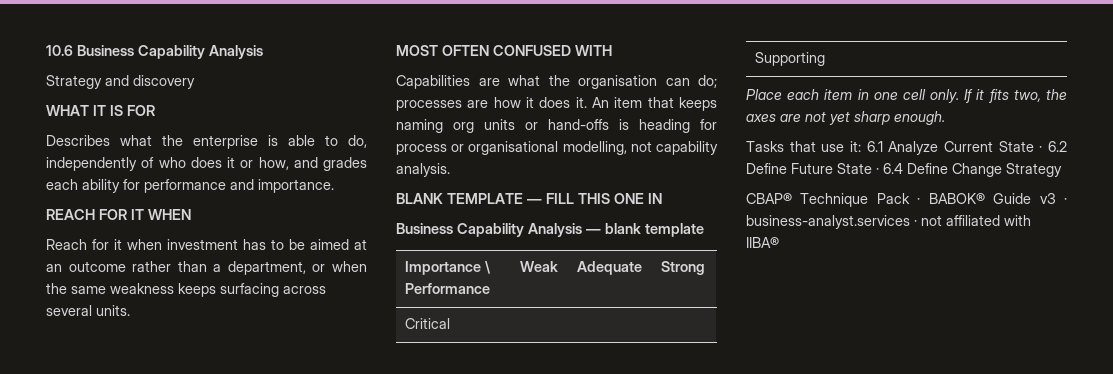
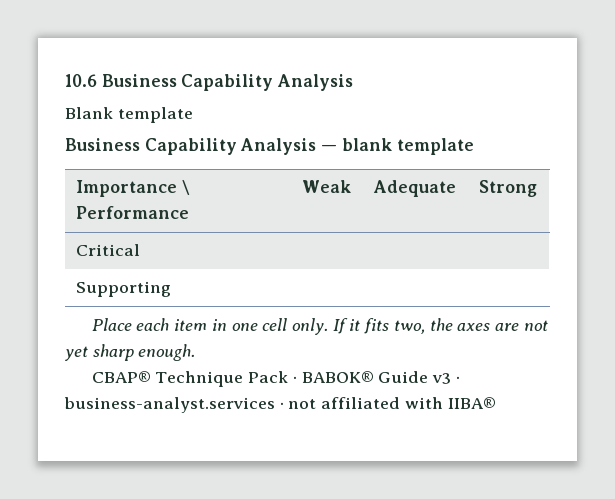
- Strategy and discovery
- WHAT IT IS FOR
- Describes what the enterprise is able to do, independently of who does it or how, and grades each ability for performance and importance.
- REACH FOR IT WHEN
- Reach for it when investment has to be aimed at an outcome rather than a department, or when the same weakness keeps surfacing across several units.
- MOST OFTEN CONFUSED WITH
- Capabilities are what the organisation can do; processes are how it does it. An item that keeps naming org units or hand-offs is heading for process or organisational modelling, not capability analysis.
- BLANK TEMPLATE — FILL THIS ONE IN
+ Blank template
- Tasks that use it: 6.1 Analyze Current State · 6.2 Define Future State · 6.4 Define Change Strategy

